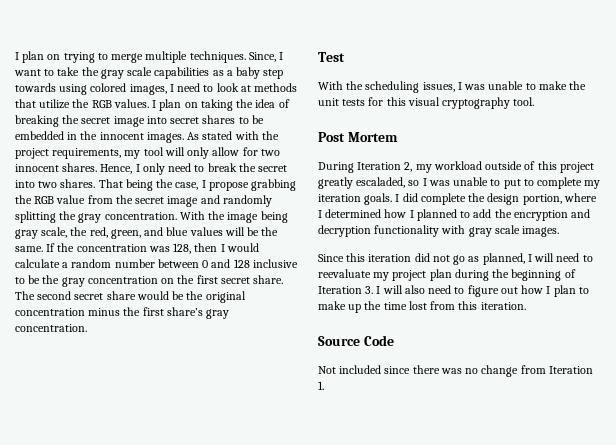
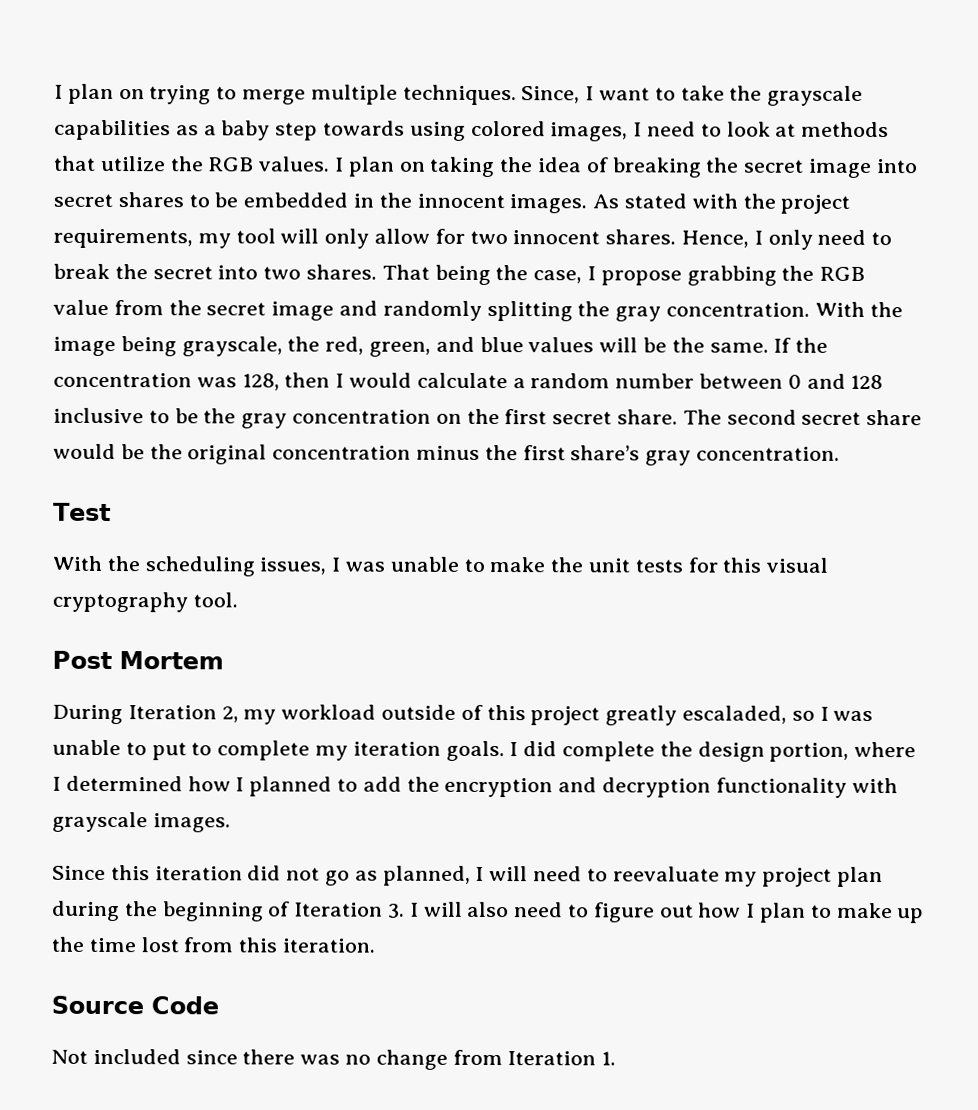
- Since, I want to take the gray scale capabilities as a baby step towards using colored images, I need to look at methods that utilize the RGB values.
+ Since, I want to take the grayscale capabilities as a baby step towards using colored images, I need to look at methods that utilize the RGB values.
- With the image being gray scale, the red, green, and blue values will be the same.
+ With the image being grayscale, the red, green, and blue values will be the same.
- I did complete the design portion, where I determined how I planned to add the encryption and decryption functionality with gray scale images.
+ I did complete the design portion, where I determined how I planned to add the encryption and decryption functionality with grayscale images.

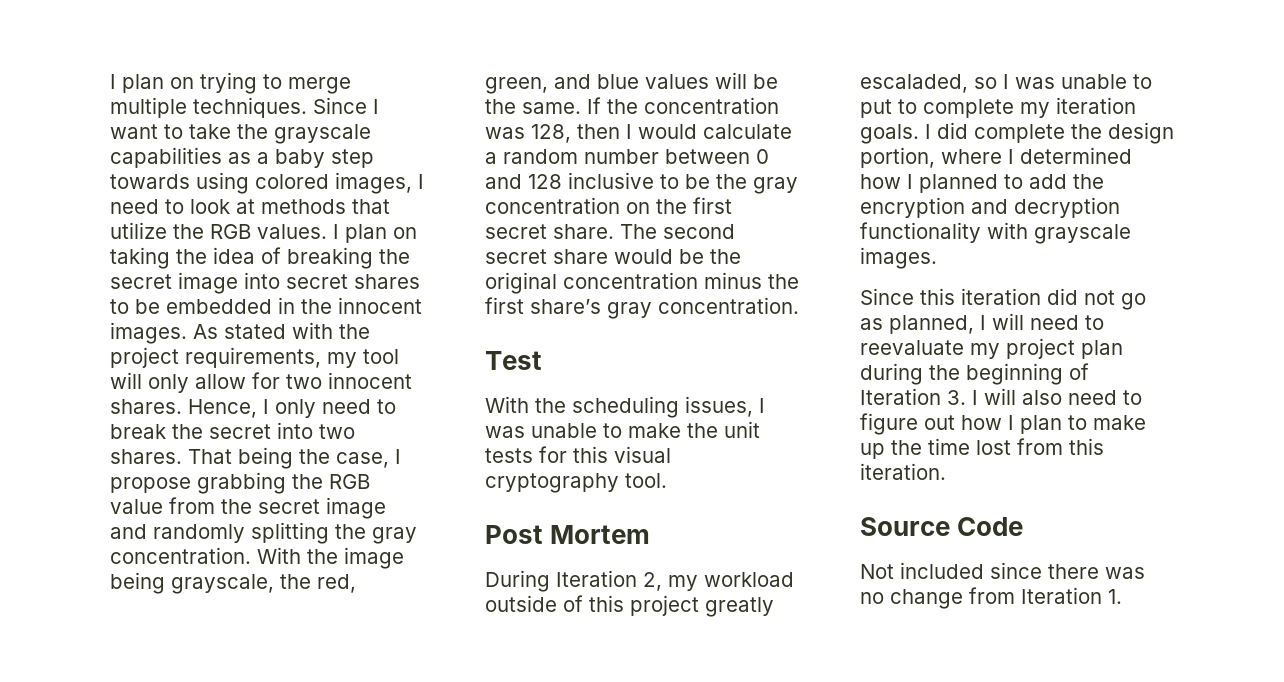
- Since, I want to take the grayscale capabilities as a baby step towards using colored images, I need to look at methods that utilize the RGB values.
+ Since I want to take the grayscale capabilities as a baby step towards using colored images, I need to look at methods that utilize the RGB values.

